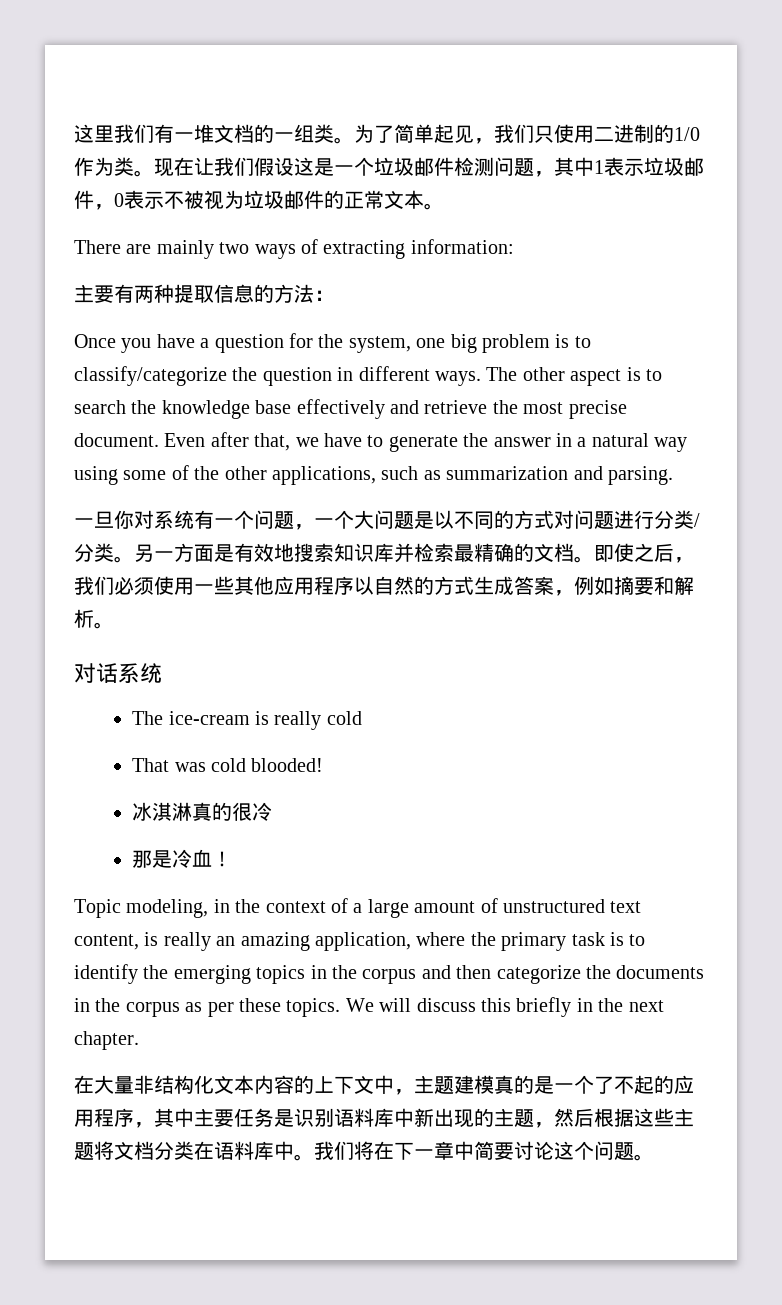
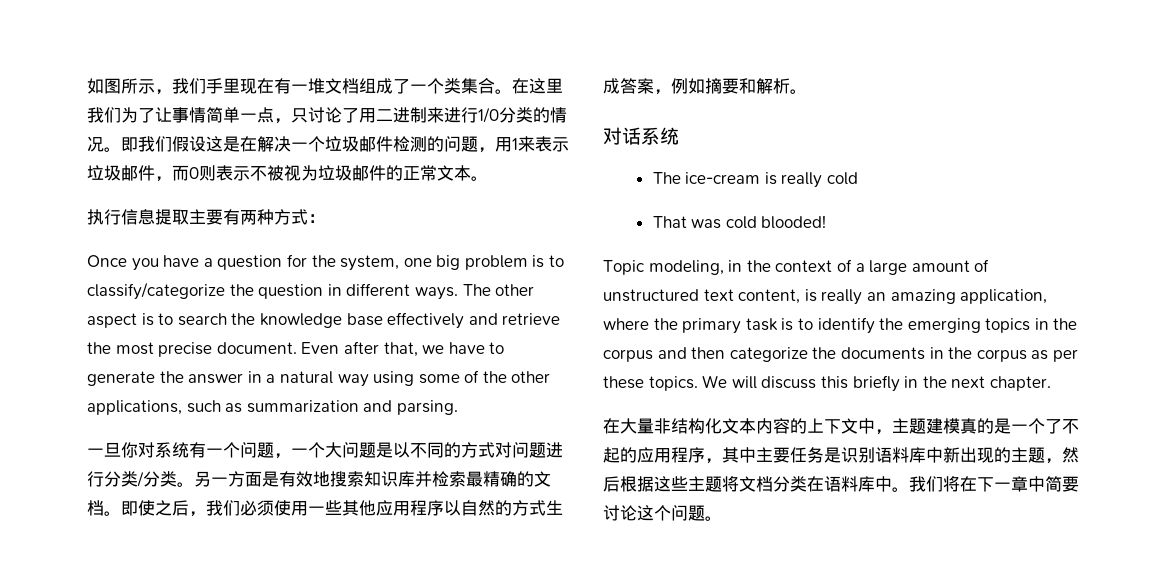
- 这里我们有一堆文档的一组类。为了简单起见，我们只使用二进制的1/0作为类。现在让我们假设这是一个垃圾邮件检测问题，其中1表示垃圾邮件，0表示不被视为垃圾邮件的正常文本。
+ 如图所示，我们手里现在有一堆文档组成了一个类集合。在这里我们为了让事情简单一点，只讨论了用二进制来进行1/0分类的情况。即我们假设这是在解决一个垃圾邮件检测的问题，用1来表示垃圾邮件，而0则表示不被视为垃圾邮件的正常文本。
- There are mainly two ways of extracting information:
- 主要有两种提取信息的方法：
+ 执行信息提取主要有两种方式：
- 冰淇淋真的很冷
- 那是冷血！

